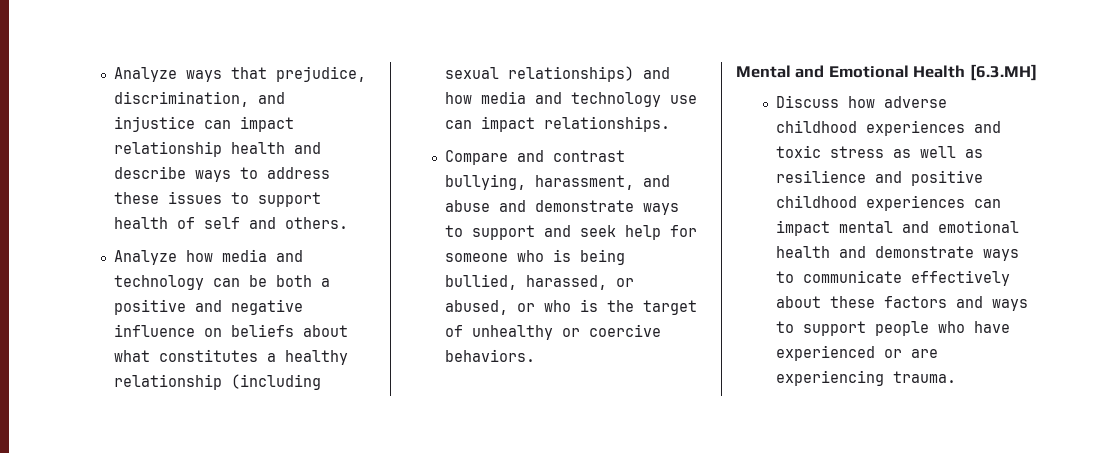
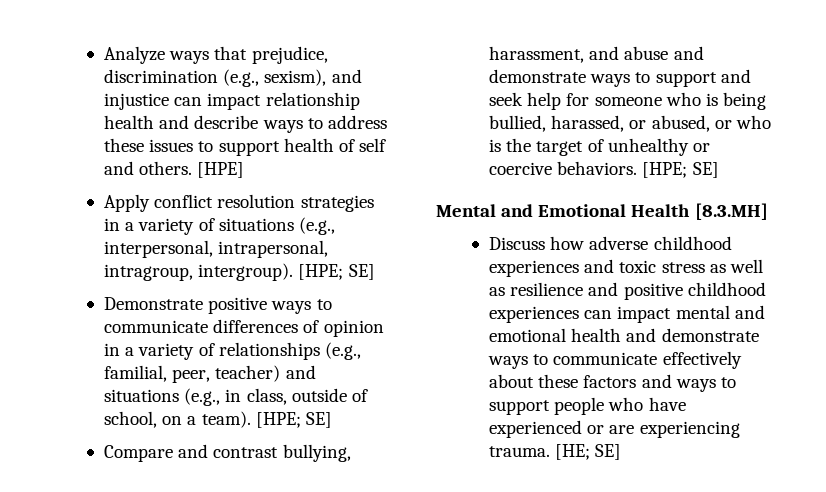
- Analyze ways that prejudice, discrimination, and injustice can impact relationship health and describe ways to address these issues to support health of self and others.
- Analyze how media and technology can be both a positive and negative influence on beliefs about what constitutes a healthy relationship (including sexual relationships) and how media and technology use can impact relationships.
+ Analyze ways that prejudice, discrimination (e.g., sexism), and injustice can impact relationship health and describe ways to address these issues to support health of self and others. [HPE]
+ Apply conflict resolution strategies in a variety of situations (e.g., interpersonal, intrapersonal, intragroup, intergroup). [HPE; SE]
+ Demonstrate positive ways to communicate differences of opinion in a variety of relationships (e.g., familial, peer, teacher) and situations (e.g., in class, outside of school, on a team). [HPE; SE]
- Compare and contrast bullying, harassment, and abuse and demonstrate ways to support and seek help for someone who is being bullied, harassed, or abused, or who is the target of unhealthy or coercive behaviors.
+ Compare and contrast bullying, harassment, and abuse and demonstrate ways to support and seek help for someone who is being bullied, harassed, or abused, or who is the target of unhealthy or coercive behaviors. [HPE; SE]
- Mental and Emotional Health [6.3.MH]
+ Mental and Emotional Health [8.3.MH]
+ [HE; SE]

